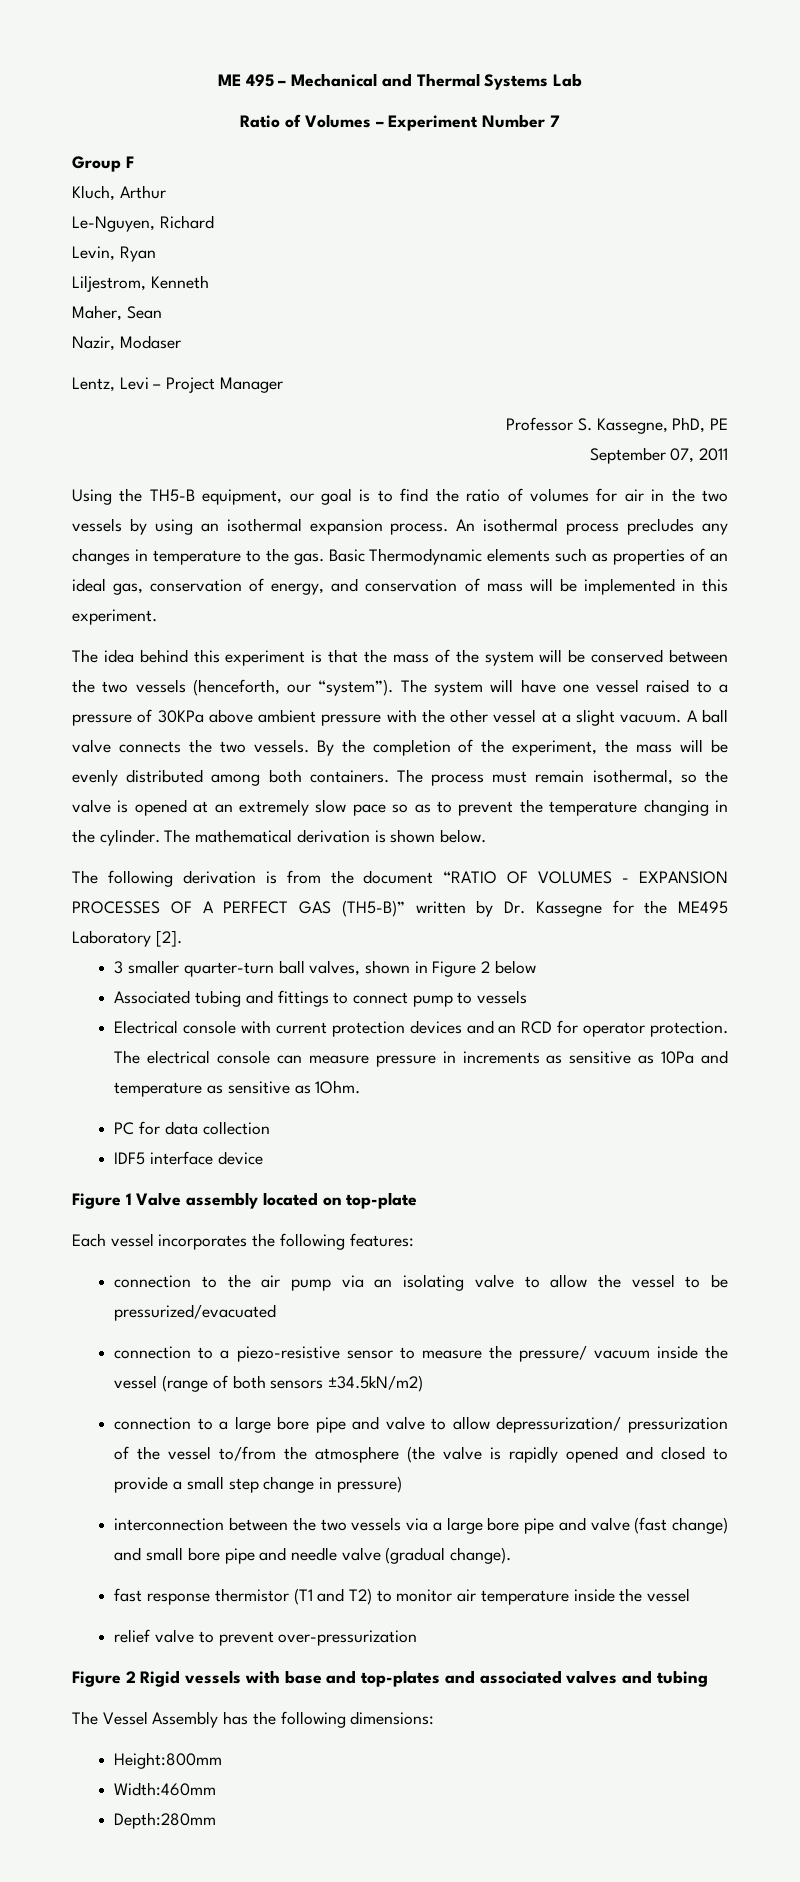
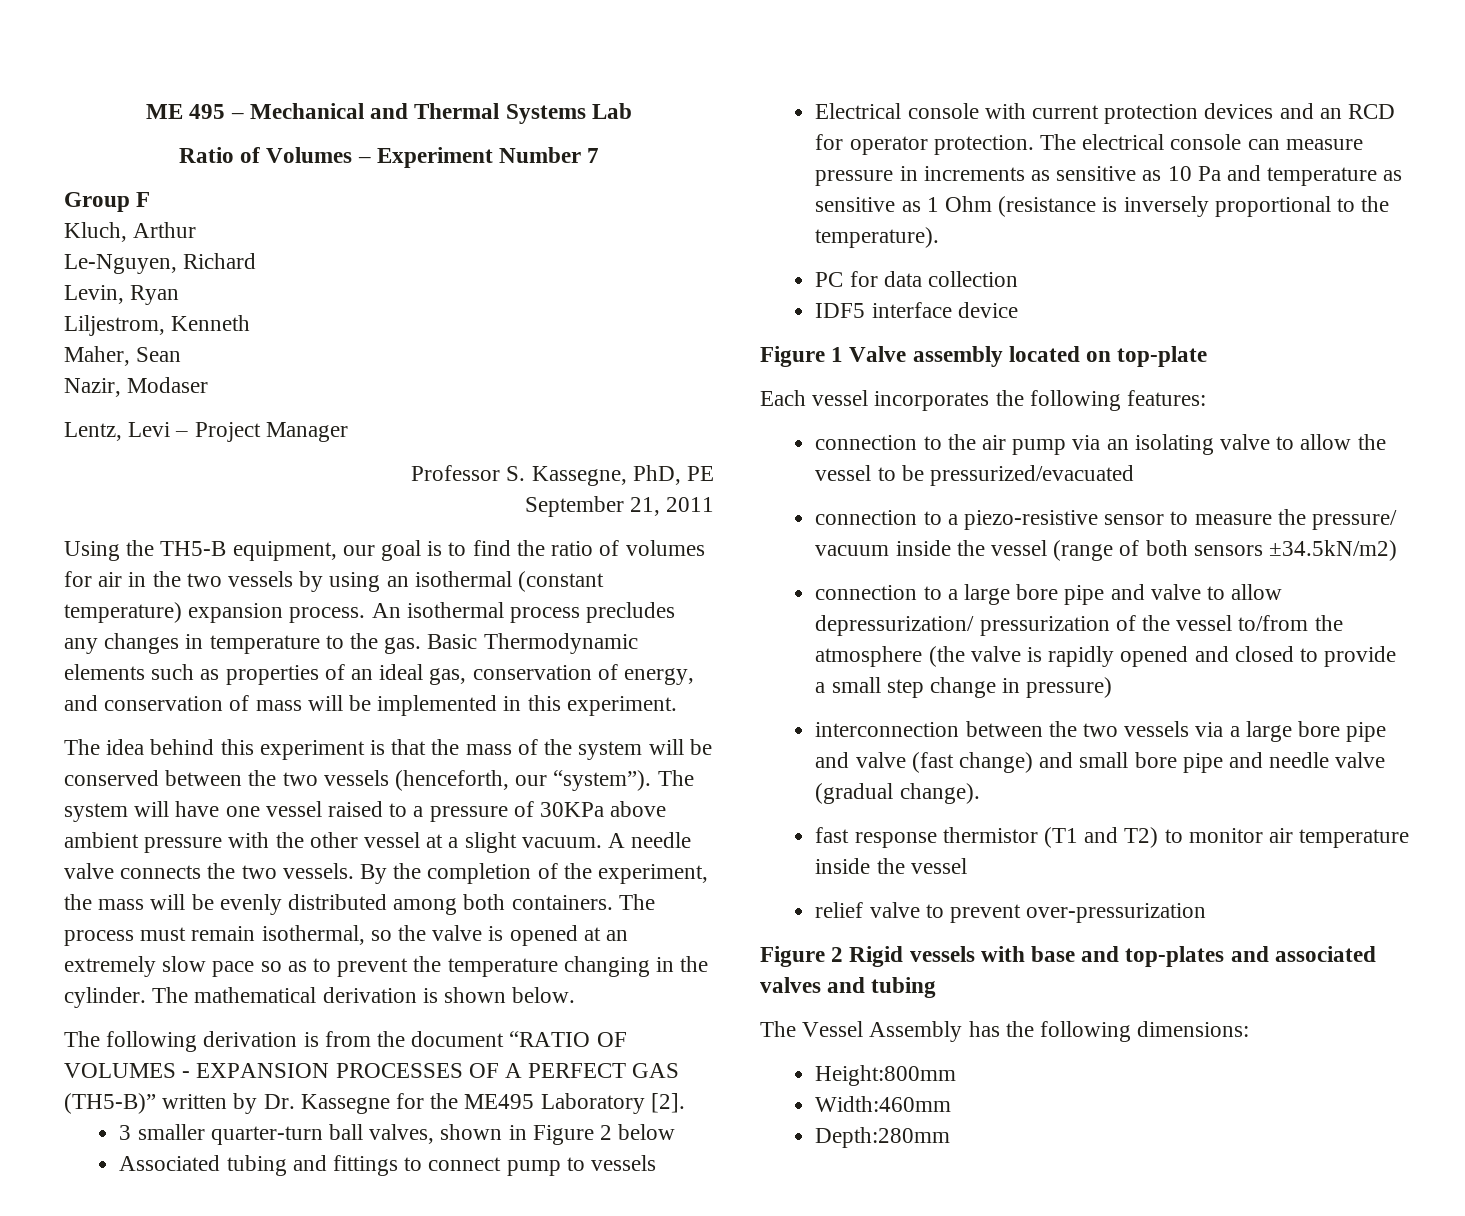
- September 07, 2011
+ September 21, 2011
- Using the TH5-B equipment, our goal is to find the ratio of volumes for air in the two vessels by using an isothermal expansion process.
+ Using the TH5-B equipment, our goal is to find the ratio of volumes for air in the two vessels by using an isothermal (constant temperature) expansion process.
- A ball valve connects the two vessels.
+ A needle valve connects the two vessels.
- The electrical console can measure pressure in increments as sensitive as 10Pa and temperature as sensitive as 1Ohm.
+ The electrical console can measure pressure in increments as sensitive as 10 Pa and temperature as sensitive as 1 Ohm (resistance is inversely proportional to the temperature).

